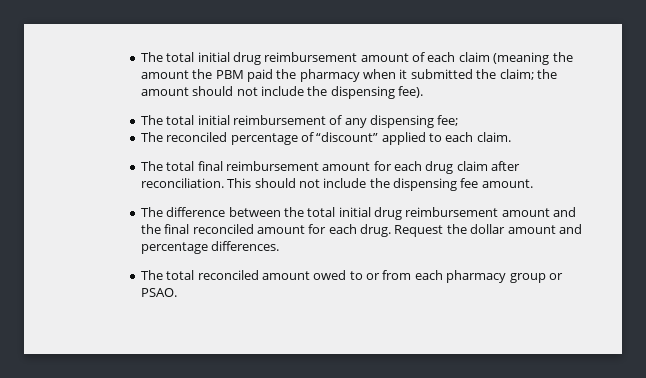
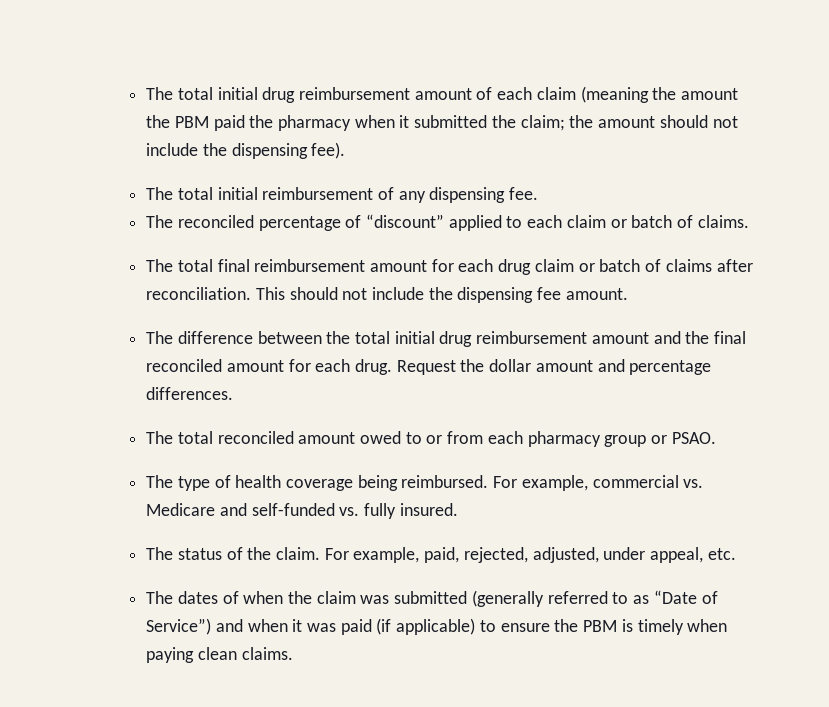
- The total initial reimbursement of any dispensing fee;
+ The total initial reimbursement of any dispensing fee.
- The reconciled percentage of “discount” applied to each claim.
+ The reconciled percentage of “discount” applied to each claim or batch of claims.
- The total final reimbursement amount for each drug claim after reconciliation.
+ The total final reimbursement amount for each drug claim or batch of claims after reconciliation.
+ The type of health coverage being reimbursed. For example, commercial vs. Medicare and self-funded vs. fully insured.
+ The status of the claim. For example, paid, rejected, adjusted, under appeal, etc.
+ The dates of when the claim was submitted (generally referred to as “Date of Service”) and when it was paid (if applicable) to ensure the PBM is timely when paying clean claims.

